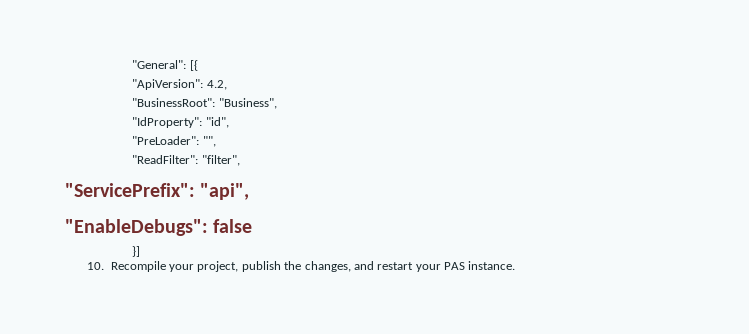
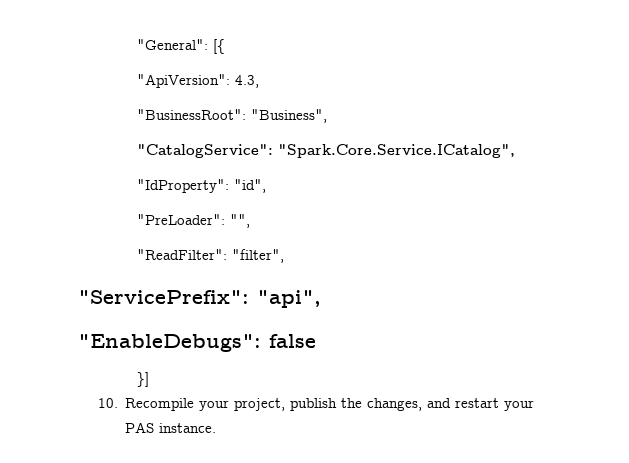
- "ApiVersion": 4.2,
+ "ApiVersion": 4.3,
+ "CatalogService": "Spark.Core.Service.ICatalog",

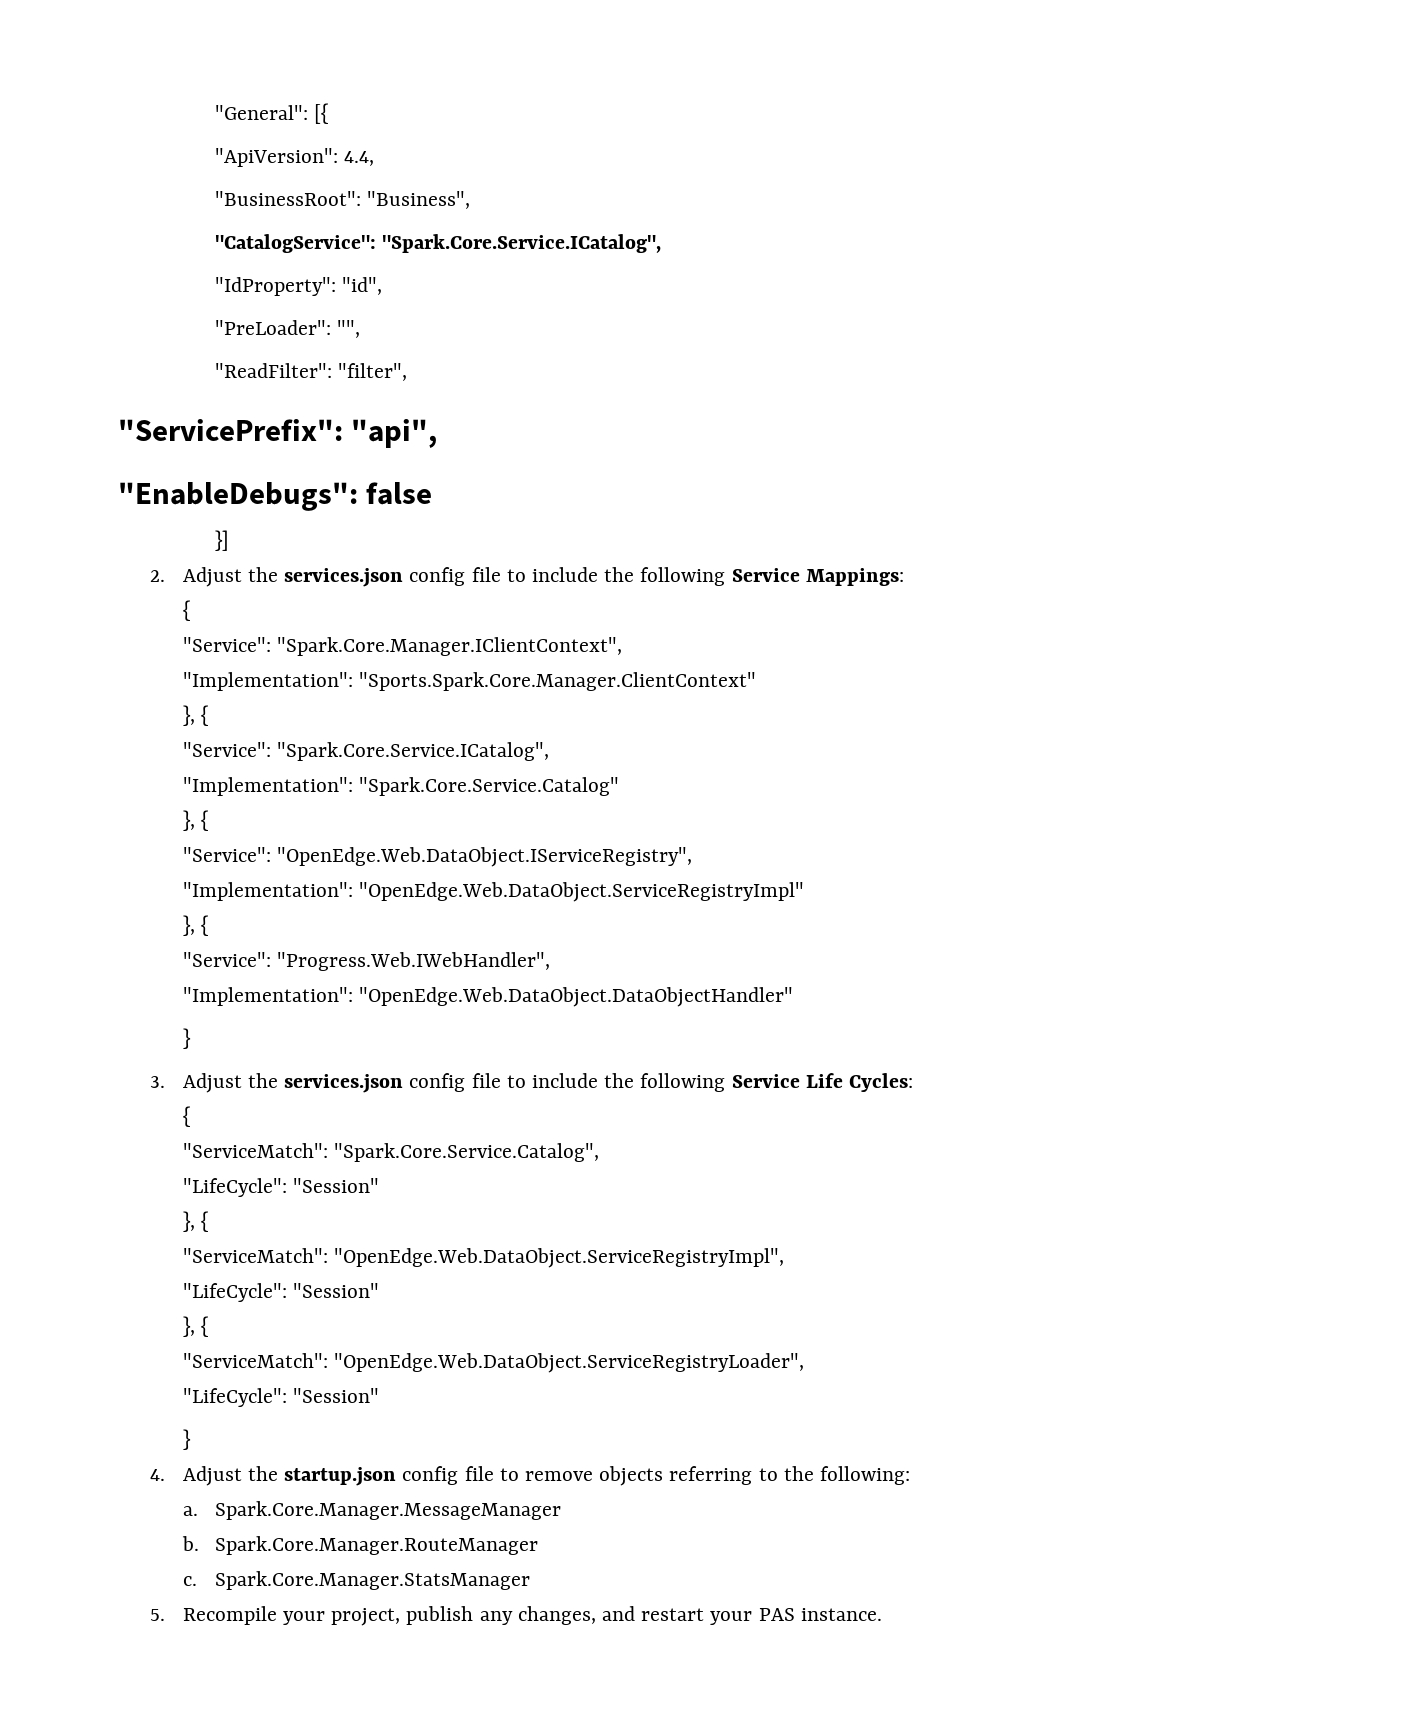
- "ApiVersion": 4.3,
+ "ApiVersion": 4.4,
- 10. Recompile your project, publish the changes, and restart your PAS instance.
+ 2. Adjust the services.json config file to include the following Service Mappings:
+ {
+ "Service": "Spark.Core.Manager.IClientContext",
+ "Implementation": "Sports.Spark.Core.Manager.ClientContext"
+ }, {
+ "Service": "Spark.Core.Service.ICatalog",
+ "Implementation": "Spark.Core.Service.Catalog"
+ }, {
+ "Service": "OpenEdge.Web.DataObject.IServiceRegistry",
+ "Implementation": "OpenEdge.Web.DataObject.ServiceRegistryImpl"
+ }, {
+ "Service": "Progress.Web.IWebHandler",
+ "Implementation": "OpenEdge.Web.DataObject.DataObjectHandler"
+ }
+ 3. Adjust the services.json config file to include the following Service Life Cycles:
+ {
+ "ServiceMatch": "Spark.Core.Service.Catalog",
+ "LifeCycle": "Session"
+ }, {
+ "ServiceMatch": "OpenEdge.Web.DataObject.ServiceRegistryImpl",
+ "LifeCycle": "Session"
+ }, {
+ "ServiceMatch": "OpenEdge.Web.DataObject.ServiceRegistryLoader",
+ "LifeCycle": "Session"
+ }
+ 4. Adjust the startup.json config file to remove objects referring to the following:
+ a. Spark.Core.Manager.MessageManager
+ b. Spark.Core.Manager.RouteManager
+ c. Spark.Core.Manager.StatsManager
+ 5. Recompile your project, publish any changes, and restart your PAS instance.

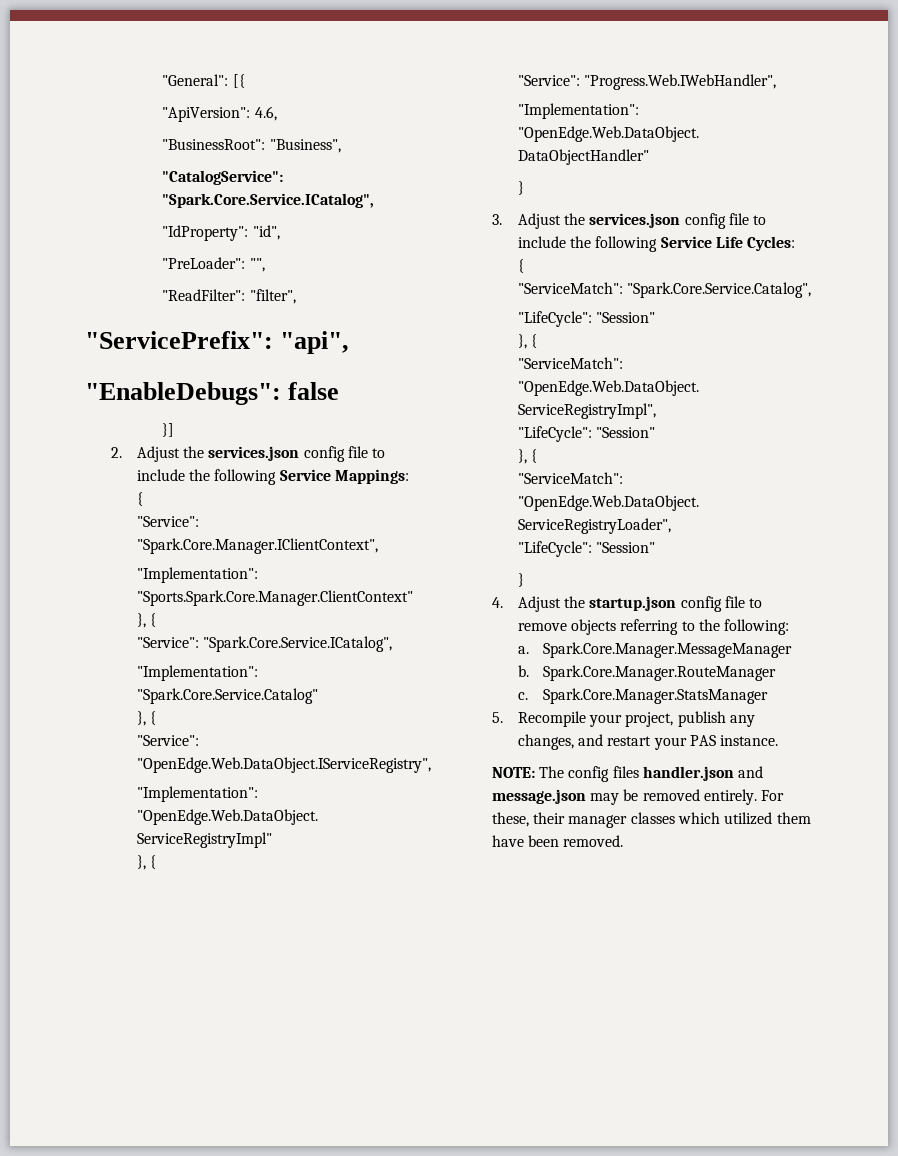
- "ApiVersion": 4.4,
+ "ApiVersion": 4.6,
+ NOTE: The config files handler.json and message.json may be removed entirely. For these, their manager classes which utilized them have been removed.

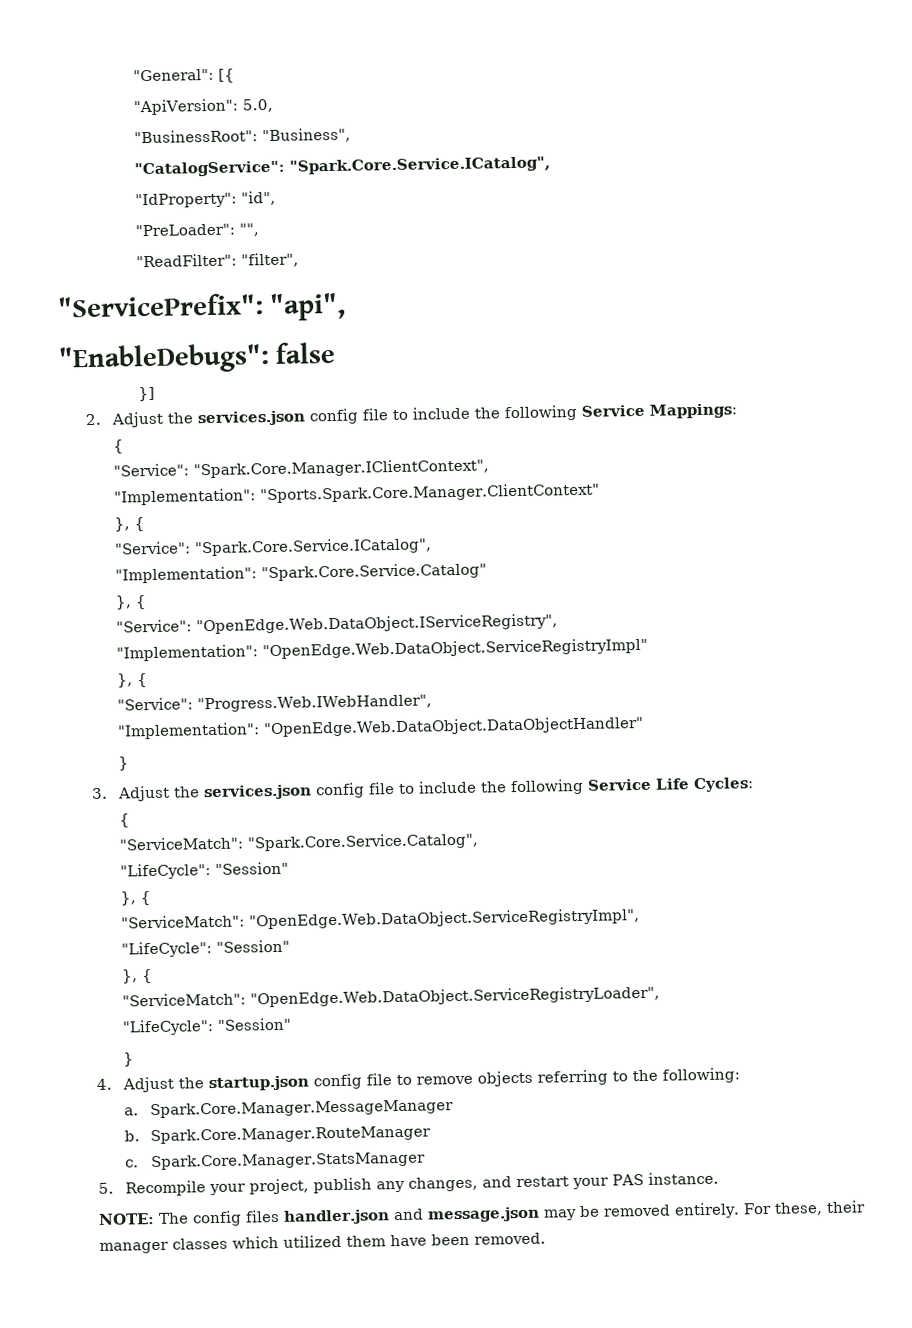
- "ApiVersion": 4.6,
+ "ApiVersion": 5.0,

